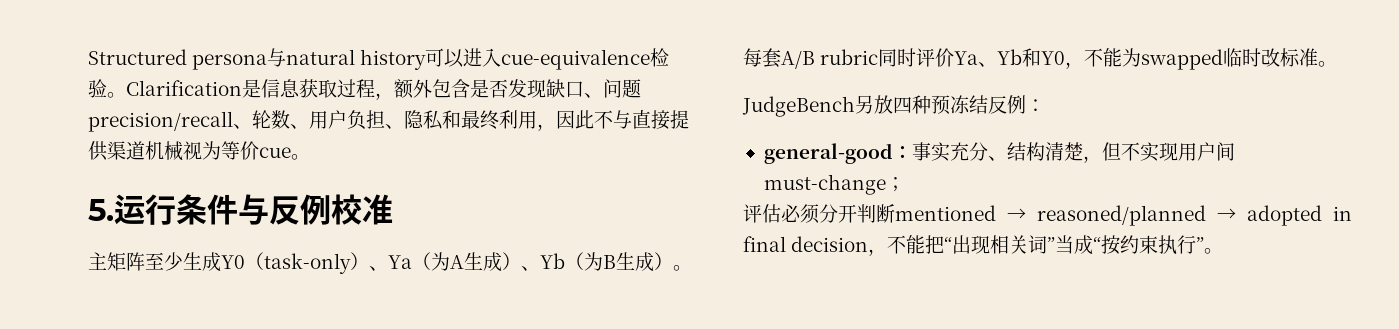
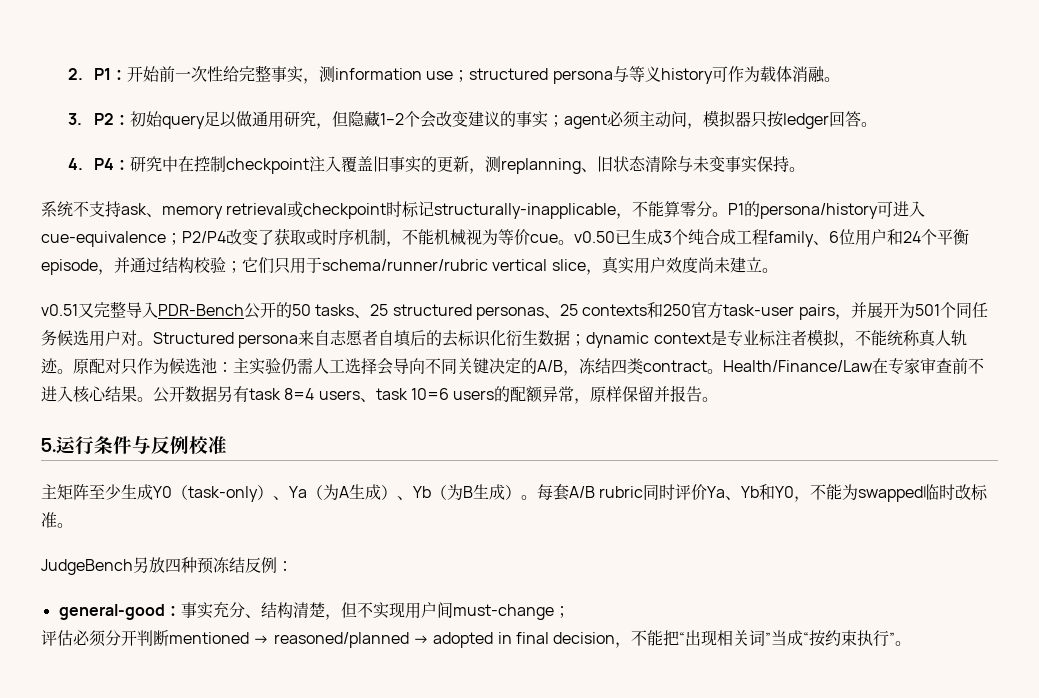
- Structured persona与natural history可以进入cue-equivalence检验。Clarification是信息获取过程，额外包含是否发现缺口、问题precision/recall、轮数、用户负担、隐私和最终利用，因此不与直接提供渠道机械视为等价cue。
+ 2. P1：开始前一次性给完整事实，测information use；structured persona与等义history可作为载体消融。
+ 3. P2：初始query足以做通用研究，但隐藏1–2个会改变建议的事实；agent必须主动问，模拟器只按ledger回答。
+ 4. P4：研究中在控制checkpoint注入覆盖旧事实的更新，测replanning、旧状态清除与未变事实保持。
+ 系统不支持ask、memory retrieval或checkpoint时标记structurally-inapplicable，不能算零分。P1的persona/history可进入cue-equivalence；P2/P4改变了获取或时序机制，不能机械视为等价cue。v0.50已生成3个纯合成工程family、6位用户和24个平衡episode，并通过结构校验；它们只用于schema/runner/rubric vertical slice，真实用户效度尚未建立。
+ v0.51又完整导入PDR-Bench公开的50 tasks、25 structured personas、25 contexts和250官方task-user pairs，并展开为501个同任务候选用户对。Structured persona来自志愿者自填后的去标识化衍生数据；dynamic context是专业标注者模拟，不能统称真人轨迹。原配对只作为候选池：主实验仍需人工选择会导向不同关键决定的A/B，冻结四类contract。Health/Finance/Law在专家审查前不进入核心结果。公开数据另有task 8=4 users、task 10=6 users的配额异常，原样保留并报告。

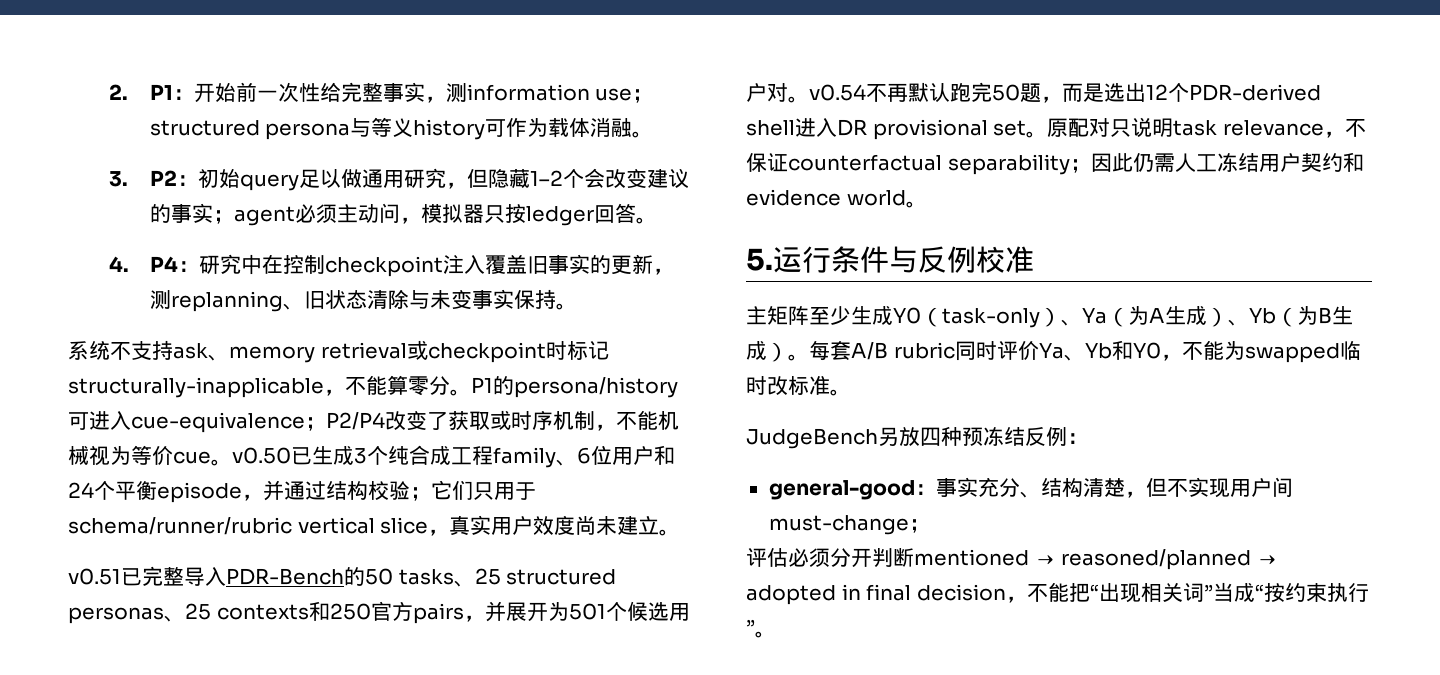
- v0.51又完整导入PDR-Bench公开的50 tasks、25 structured personas、25 contexts和250官方task-user pairs，并展开为501个同任务候选用户对。Structured persona来自志愿者自填后的去标识化衍生数据；dynamic context是专业标注者模拟，不能统称真人轨迹。原配对只作为候选池：主实验仍需人工选择会导向不同关键决定的A/B，冻结四类contract。Health/Finance/Law在专家审查前不进入核心结果。公开数据另有task 8=4 users、task 10=6 users的配额异常，原样保留并报告。
+ v0.51已完整导入PDR-Bench的50 tasks、25 structured personas、25 contexts和250官方pairs，并展开为501个候选用户对。v0.54不再默认跑完50题，而是选出12个PDR-derived shell进入DR provisional set。原配对只说明task relevance，不保证counterfactual separability；因此仍需人工冻结用户契约和evidence world。

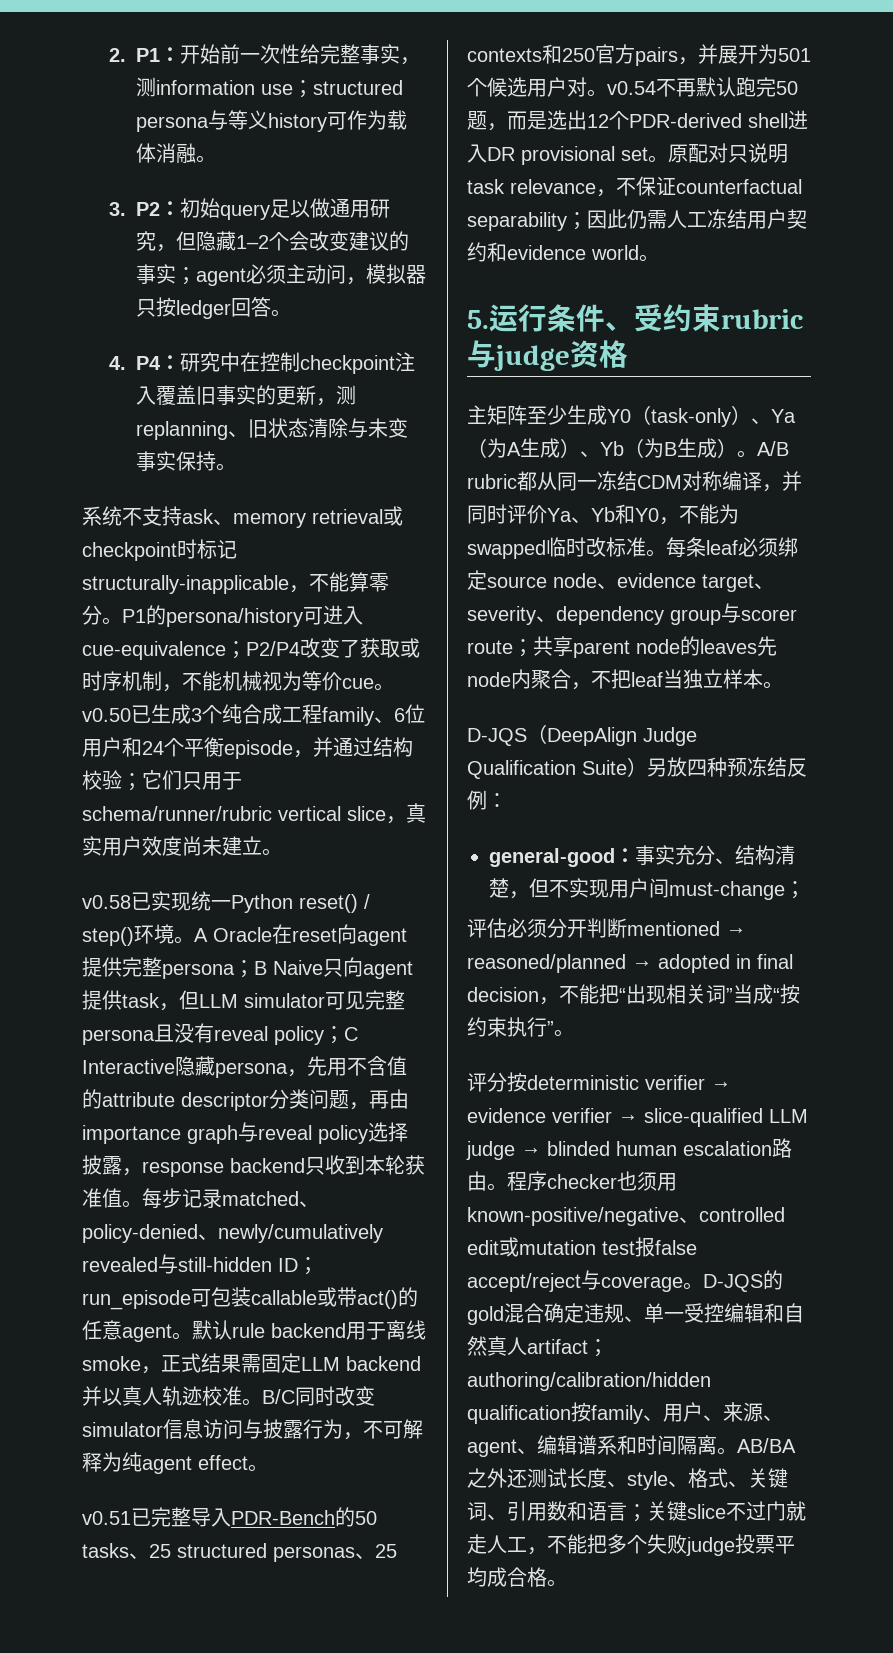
+ v0.58已实现统一Python reset() / step()环境。A Oracle在reset向agent提供完整persona；B Naive只向agent提供task，但LLM simulator可见完整persona且没有reveal policy；C Interactive隐藏persona，先用不含值的attribute descriptor分类问题，再由importance graph与reveal policy选择披露，response backend只收到本轮获准值。每步记录matched、policy-denied、newly/cumulatively revealed与still-hidden ID；run_episode可包装callable或带act()的任意agent。默认rule backend用于离线smoke，正式结果需固定LLM backend并以真人轨迹校准。B/C同时改变simulator信息访问与披露行为，不可解释为纯agent effect。
- 5.运行条件与反例校准
+ 5.运行条件、受约束rubric与judge资格
- 每套A/B rubric同时评价Ya、Yb和Y0，不能为swapped临时改标准。
- JudgeBench另放四种预冻结反例：
+ A/B rubric都从同一冻结CDM对称编译，并同时评价Ya、Yb和Y0，不能为swapped临时改标准。每条leaf必须绑定source node、evidence target、severity、dependency group与scorer route；共享parent node的leaves先node内聚合，不把leaf当独立样本。
+ D-JQS（DeepAlign Judge Qualification Suite）另放四种预冻结反例：
+ 评分按deterministic verifier → evidence verifier → slice-qualified LLM judge → blinded human escalation路由。程序checker也须用known-positive/negative、controlled edit或mutation test报false accept/reject与coverage。D-JQS的gold混合确定违规、单一受控编辑和自然真人artifact；authoring/calibration/hidden qualification按family、用户、来源、agent、编辑谱系和时间隔离。AB/BA之外还测试长度、style、格式、关键词、引用数和语言；关键slice不过门就走人工，不能把多个失败judge投票平均成合格。

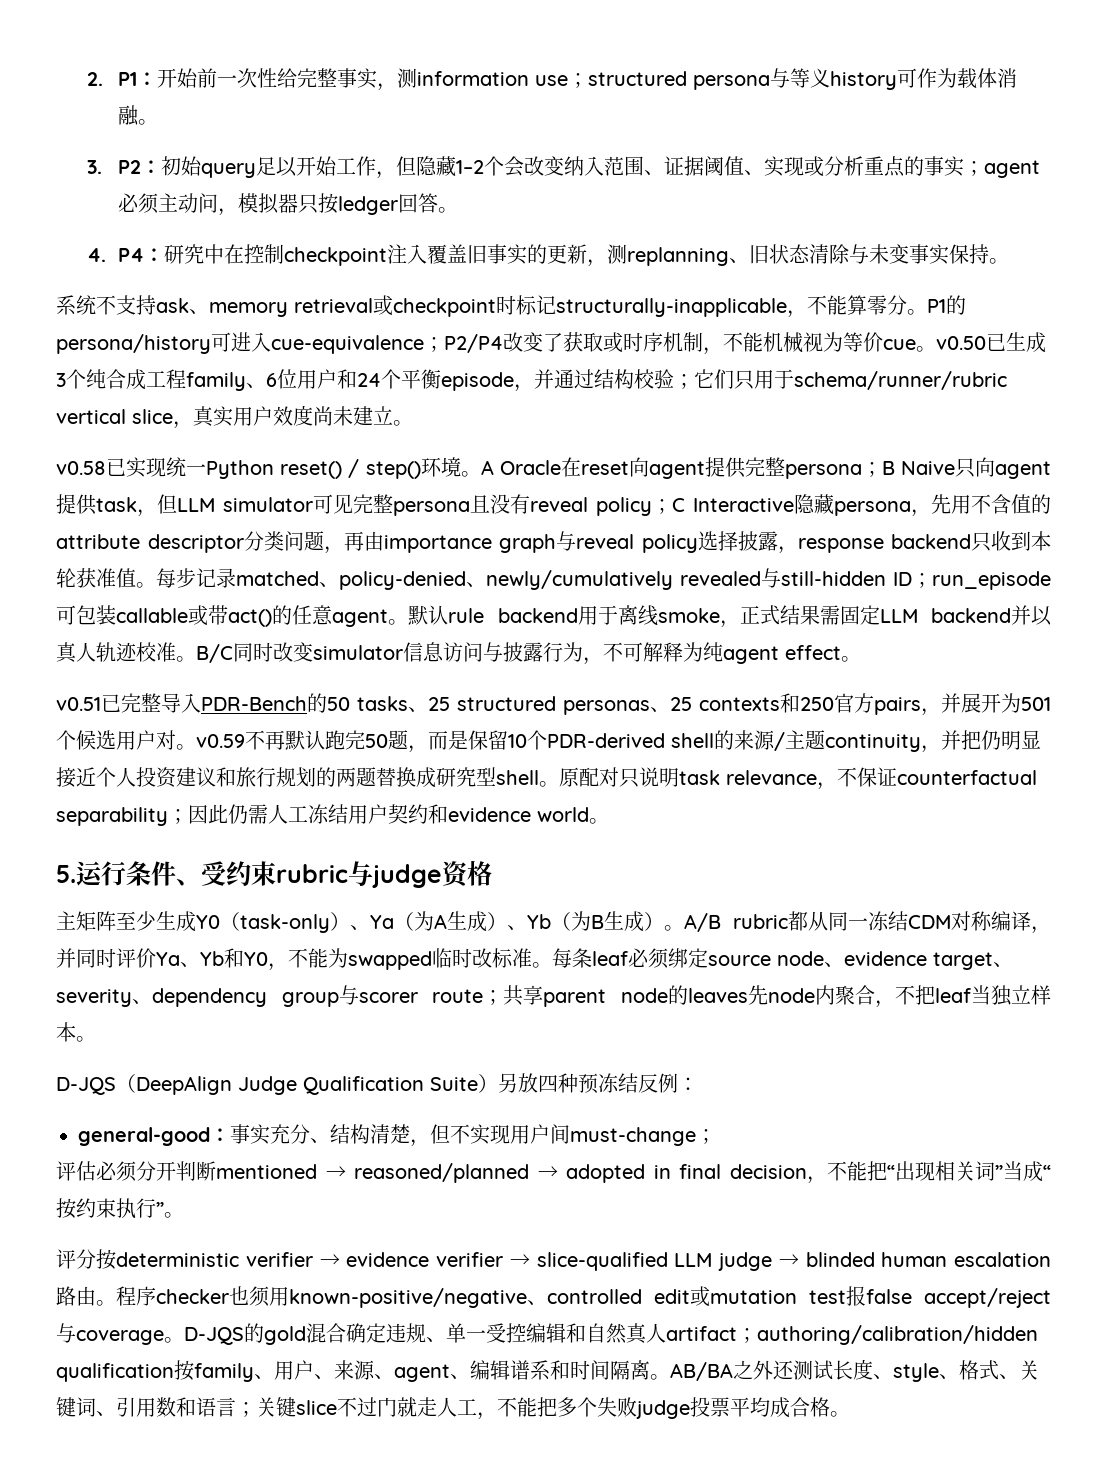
- 3. P2：初始query足以做通用研究，但隐藏1–2个会改变建议的事实；agent必须主动问，模拟器只按ledger回答。
+ 3. P2：初始query足以开始工作，但隐藏1–2个会改变纳入范围、证据阈值、实现或分析重点的事实；agent必须主动问，模拟器只按ledger回答。
- v0.51已完整导入PDR-Bench的50 tasks、25 structured personas、25 contexts和250官方pairs，并展开为501个候选用户对。v0.54不再默认跑完50题，而是选出12个PDR-derived shell进入DR provisional set。
+ v0.51已完整导入PDR-Bench的50 tasks、25 structured personas、25 contexts和250官方pairs，并展开为501个候选用户对。v0.59不再默认跑完50题，而是保留10个PDR-derived shell的来源/主题continuity，并把仍明显接近个人投资建议和旅行规划的两题替换成研究型shell。

